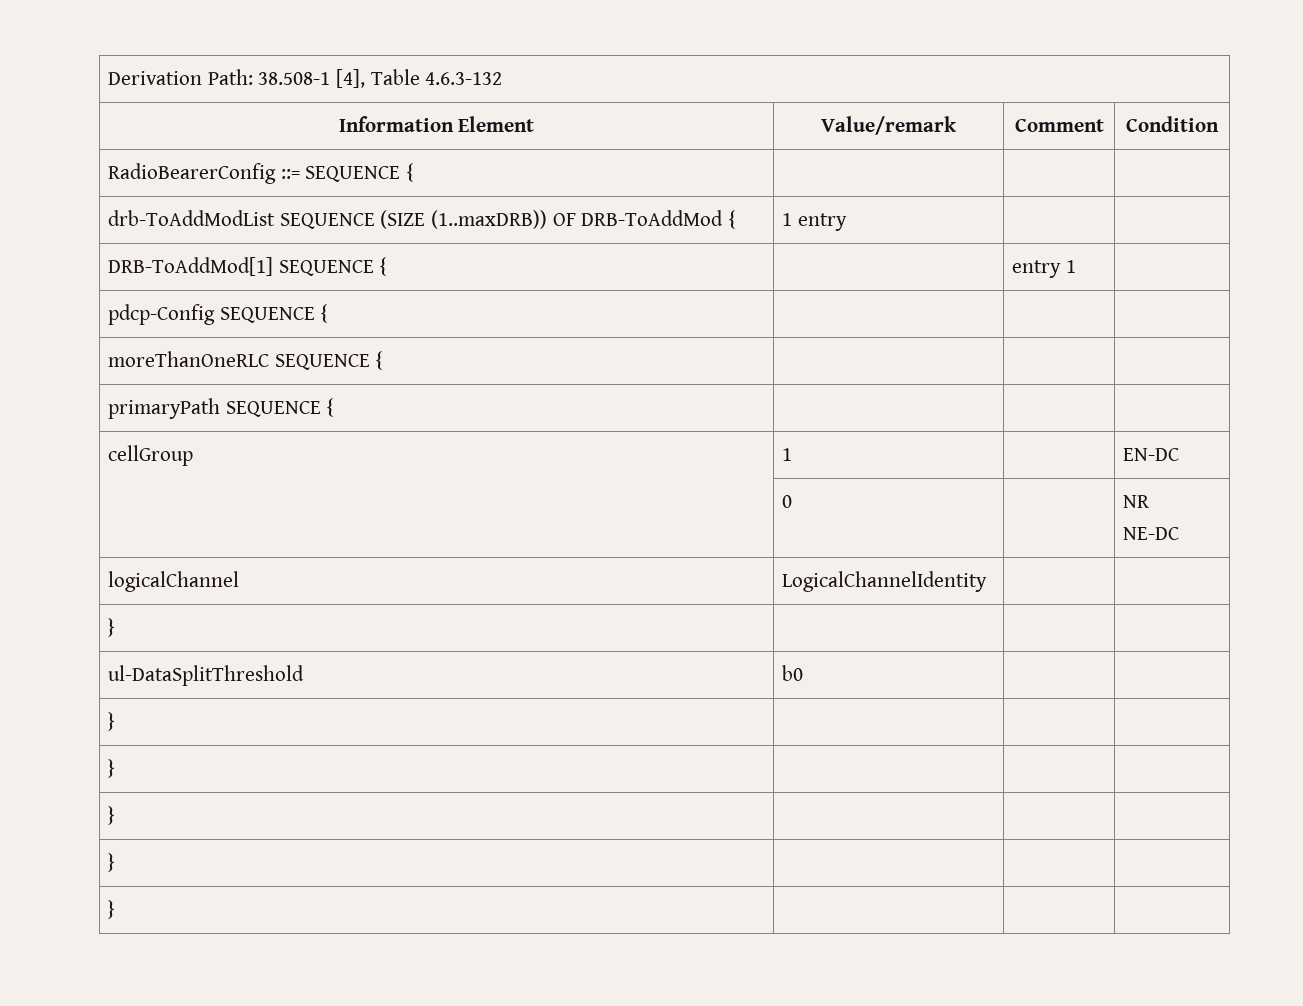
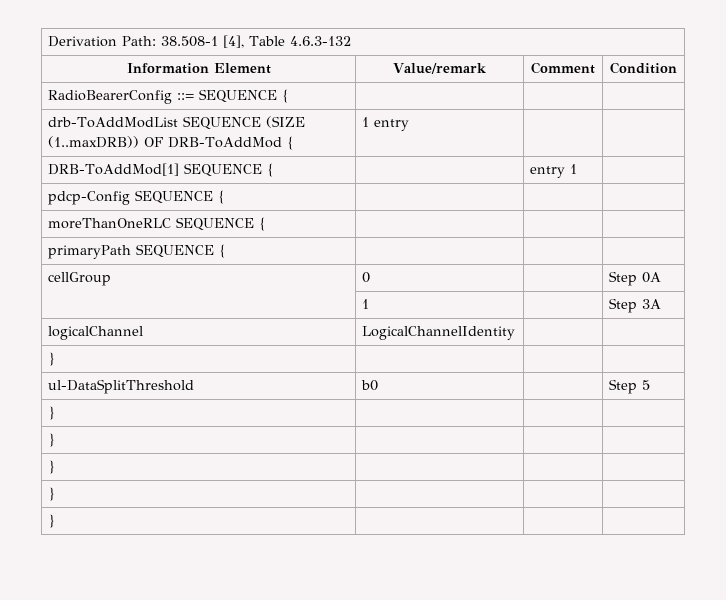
- cellGroup | 1 | | EN-DC
- | 0 | | NR
- NE-DC
+ cellGroup | 0 | | Step 0A
+ | 1 | | Step 3A
- ul-DataSplitThreshold | b0 | |
+ ul-DataSplitThreshold | b0 | | Step 5

